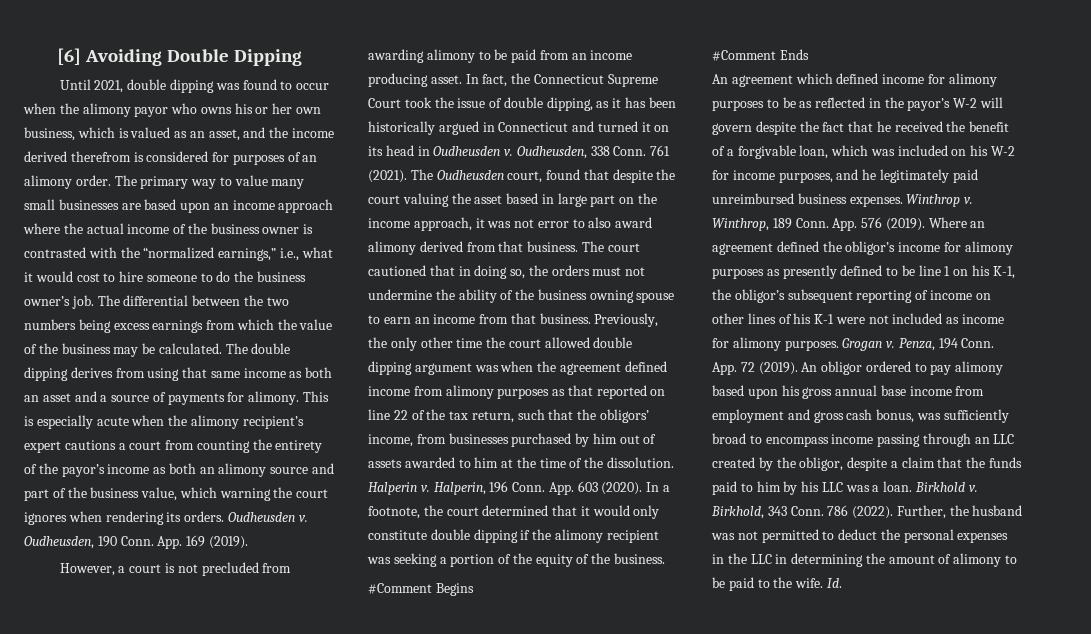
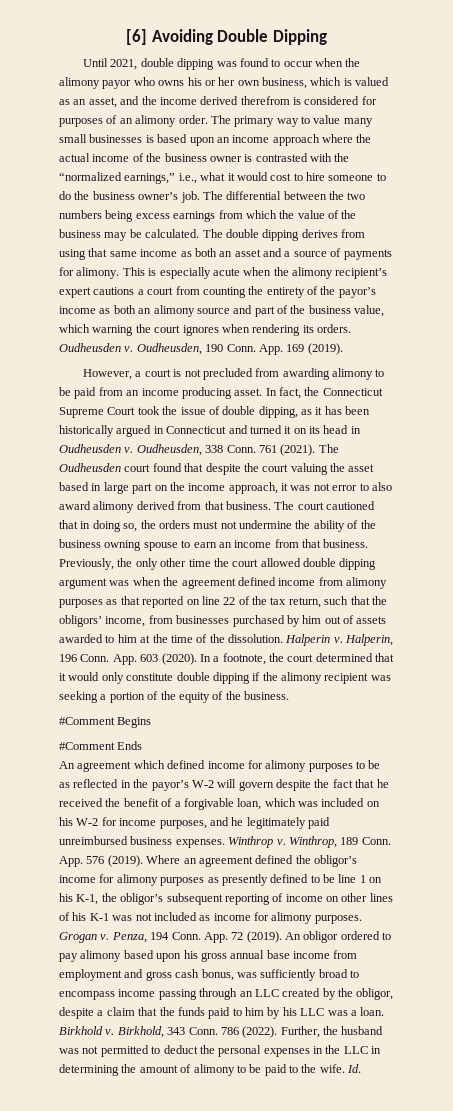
- The primary way to value many small businesses are based upon an income approach where the actual income of the business owner is contrasted with the “normalized earnings,” i.e., what it would cost to hire someone to do the business owner’s job.
+ The primary way to value many small businesses is based upon an income approach where the actual income of the business owner is contrasted with the “normalized earnings,” i.e., what it would cost to hire someone to do the business owner’s job.
- The Oudheusden court, found that despite the court valuing the asset based in large part on the income approach, it was not error to also award alimony derived from that business.
+ The Oudheusden court found that despite the court valuing the asset based in large part on the income approach, it was not error to also award alimony derived from that business.
- Where an agreement defined the obligor’s income for alimony purposes as presently defined to be line 1 on his K-1, the obligor’s subsequent reporting of income on other lines of his K-1 were not included as income for alimony purposes.
+ Where an agreement defined the obligor’s income for alimony purposes as presently defined to be line 1 on his K-1, the obligor’s subsequent reporting of income on other lines of his K-1 was not included as income for alimony purposes.

